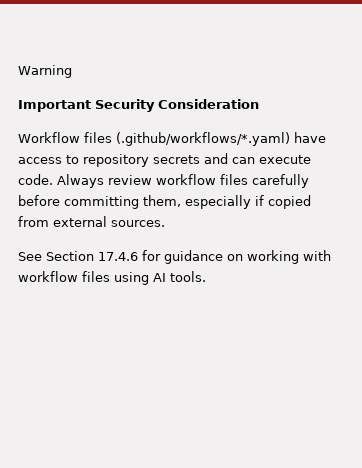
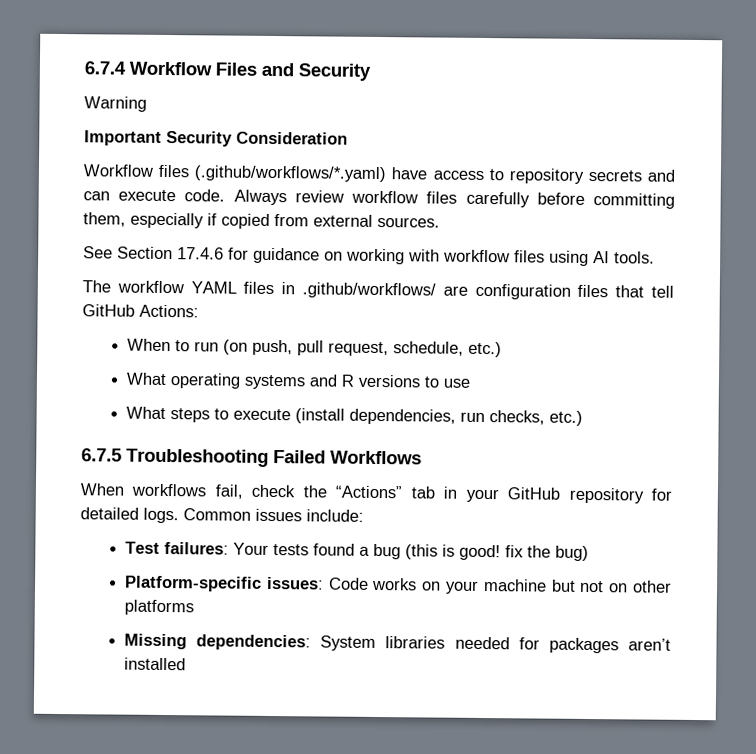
+ 6.7.4 Workflow Files and Security
+ The workflow YAML files in .github/workflows/ are configuration files that tell GitHub Actions:
+ When to run (on push, pull request, schedule, etc.)
+ What operating systems and R versions to use
+ What steps to execute (install dependencies, run checks, etc.)
+ 6.7.5 Troubleshooting Failed Workflows
+ When workflows fail, check the “Actions” tab in your GitHub repository for detailed logs. Common issues include:
+ Test failures: Your tests found a bug (this is good! fix the bug)
+ Platform-specific issues: Code works on your machine but not on other platforms
+ Missing dependencies: System libraries needed for packages aren’t installed

